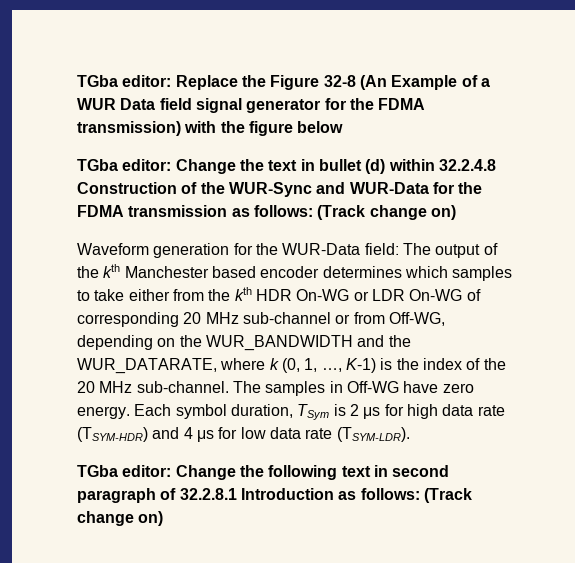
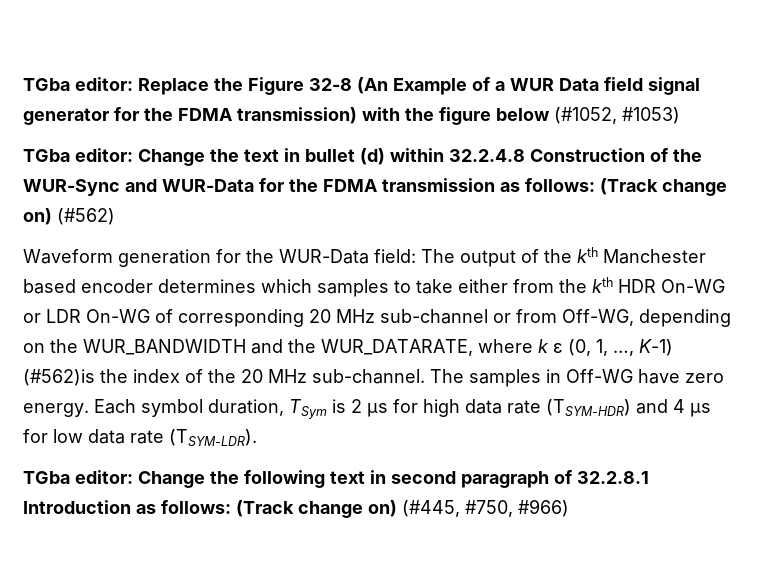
- TGba editor: Replace the Figure 32-8 (An Example of a WUR Data field signal generator for the FDMA transmission) with the figure below
+ TGba editor: Replace the Figure 32-8 (An Example of a WUR Data field signal generator for the FDMA transmission) with the figure below (#1052, #1053)
- TGba editor: Change the text in bullet (d) within 32.2.4.8 Construction of the WUR-Sync and WUR-Data for the FDMA transmission as follows: (Track change on)
+ TGba editor: Change the text in bullet (d) within 32.2.4.8 Construction of the WUR-Sync and WUR-Data for the FDMA transmission as follows: (Track change on) (#562)
- Waveform generation for the WUR-Data field: The output of the kth Manchester based encoder determines which samples to take either from the kth HDR On-WG or LDR On-WG of corresponding 20 MHz sub-channel or from Off-WG, depending on the WUR_BANDWIDTH and the WUR_DATARATE, where k (0, 1, …, K-1) is the index of the 20 MHz sub-channel.
+ Waveform generation for the WUR-Data field: The output of the kth Manchester based encoder determines which samples to take either from the kth HDR On-WG or LDR On-WG of corresponding 20 MHz sub-channel or from Off-WG, depending on the WUR_BANDWIDTH and the WUR_DATARATE, where k ε (0, 1, …, K-1) (#562)is the index of the 20 MHz sub-channel.
- TGba editor: Change the following text in second paragraph of 32.2.8.1 Introduction as follows: (Track change on)
+ TGba editor: Change the following text in second paragraph of 32.2.8.1 Introduction as follows: (Track change on) (#445, #750, #966)

